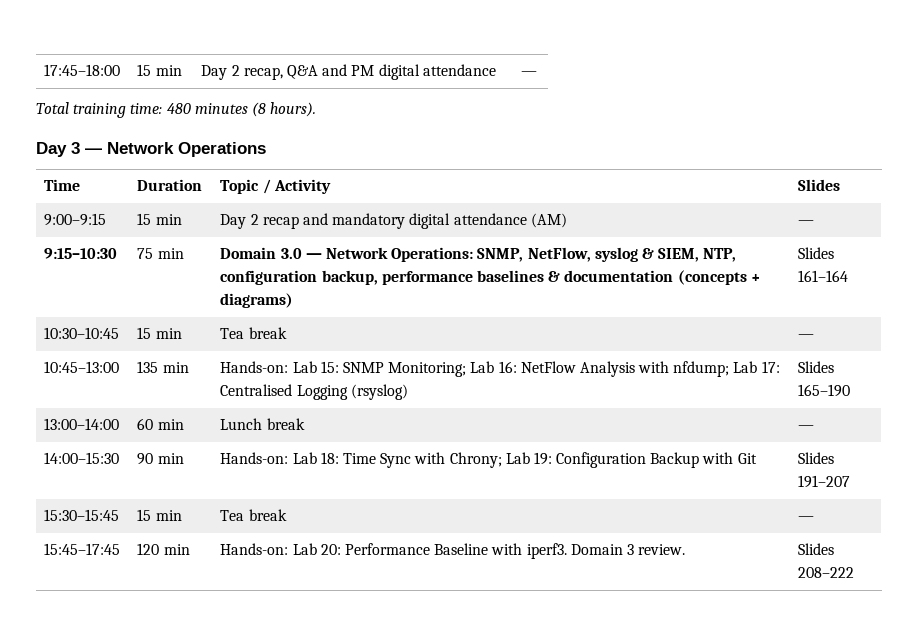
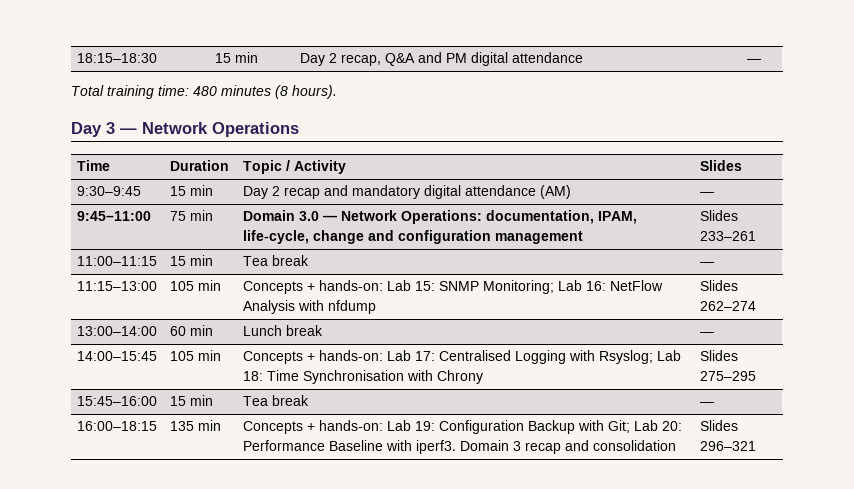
- 17:45–18:00 | 15 min | Day 2 recap, Q&A and PM digital attendance | —
+ 18:15–18:30 | 15 min | Day 2 recap, Q&A and PM digital attendance | —
- 9:00–9:15 | 15 min | Day 2 recap and mandatory digital attendance (AM) | —
+ 9:30–9:45 | 15 min | Day 2 recap and mandatory digital attendance (AM) | —
- 9:15–10:30 | 75 min | Domain 3.0 — Network Operations: SNMP, NetFlow, syslog & SIEM, NTP, configuration backup, performance baselines & documentation (concepts + diagrams) | Slides 161–164
- 10:30–10:45 | 15 min | Tea break | —
- 10:45–13:00 | 135 min | Hands-on: Lab 15: SNMP Monitoring; Lab 16: NetFlow Analysis with nfdump; Lab 17: Centralised Logging (rsyslog) | Slides 165–190
+ 9:45–11:00 | 75 min | Domain 3.0 — Network Operations: documentation, IPAM, life-cycle, change and configuration management | Slides 233–261
+ 11:00–11:15 | 15 min | Tea break | —
+ 11:15–13:00 | 105 min | Concepts + hands-on: Lab 15: SNMP Monitoring; Lab 16: NetFlow Analysis with nfdump | Slides 262–274
- 14:00–15:30 | 90 min | Hands-on: Lab 18: Time Sync with Chrony; Lab 19: Configuration Backup with Git | Slides 191–207
- 15:30–15:45 | 15 min | Tea break | —
- 15:45–17:45 | 120 min | Hands-on: Lab 20: Performance Baseline with iperf3. Domain 3 review. | Slides 208–222
+ 14:00–15:45 | 105 min | Concepts + hands-on: Lab 17: Centralised Logging with Rsyslog; Lab 18: Time Synchronisation with Chrony | Slides 275–295
+ 15:45–16:00 | 15 min | Tea break | —
+ 16:00–18:15 | 135 min | Concepts + hands-on: Lab 19: Configuration Backup with Git; Lab 20: Performance Baseline with iperf3. Domain 3 recap and consolidation | Slides 296–321

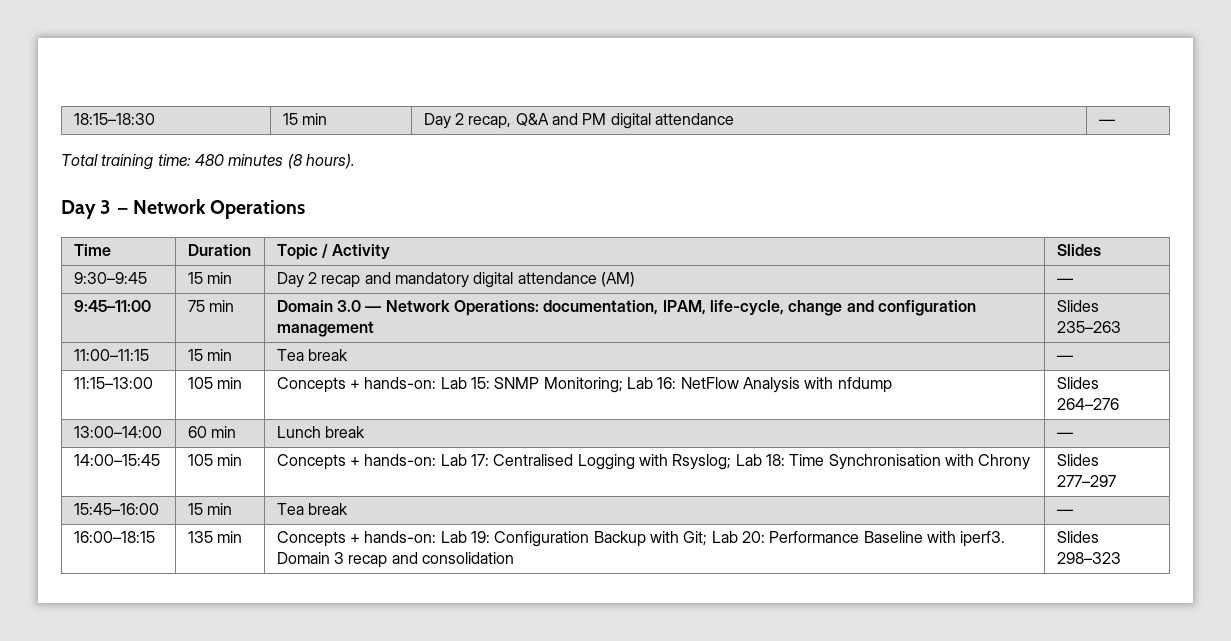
- 9:45–11:00 | 75 min | Domain 3.0 — Network Operations: documentation, IPAM, life-cycle, change and configuration management | Slides 233–261
+ 9:45–11:00 | 75 min | Domain 3.0 — Network Operations: documentation, IPAM, life-cycle, change and configuration management | Slides 235–263
- 11:15–13:00 | 105 min | Concepts + hands-on: Lab 15: SNMP Monitoring; Lab 16: NetFlow Analysis with nfdump | Slides 262–274
+ 11:15–13:00 | 105 min | Concepts + hands-on: Lab 15: SNMP Monitoring; Lab 16: NetFlow Analysis with nfdump | Slides 264–276
- 14:00–15:45 | 105 min | Concepts + hands-on: Lab 17: Centralised Logging with Rsyslog; Lab 18: Time Synchronisation with Chrony | Slides 275–295
+ 14:00–15:45 | 105 min | Concepts + hands-on: Lab 17: Centralised Logging with Rsyslog; Lab 18: Time Synchronisation with Chrony | Slides 277–297
- 16:00–18:15 | 135 min | Concepts + hands-on: Lab 19: Configuration Backup with Git; Lab 20: Performance Baseline with iperf3. Domain 3 recap and consolidation | Slides 296–321
+ 16:00–18:15 | 135 min | Concepts + hands-on: Lab 19: Configuration Backup with Git; Lab 20: Performance Baseline with iperf3. Domain 3 recap and consolidation | Slides 298–323

